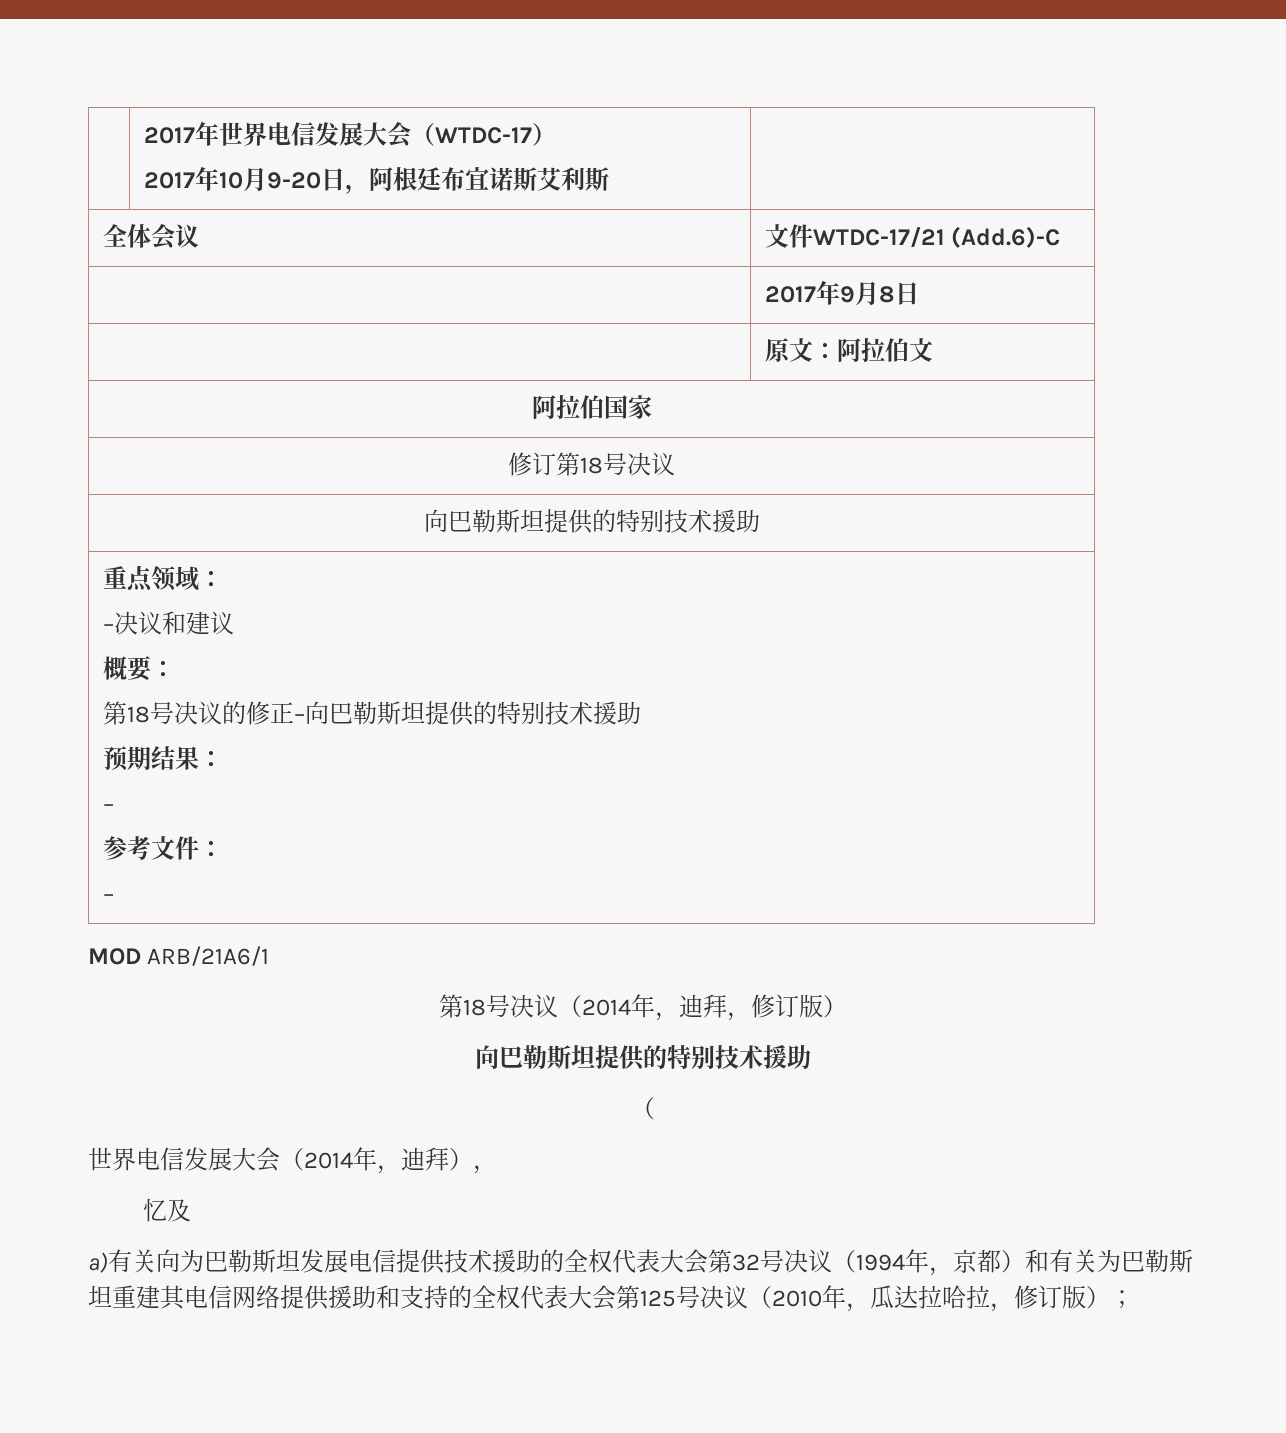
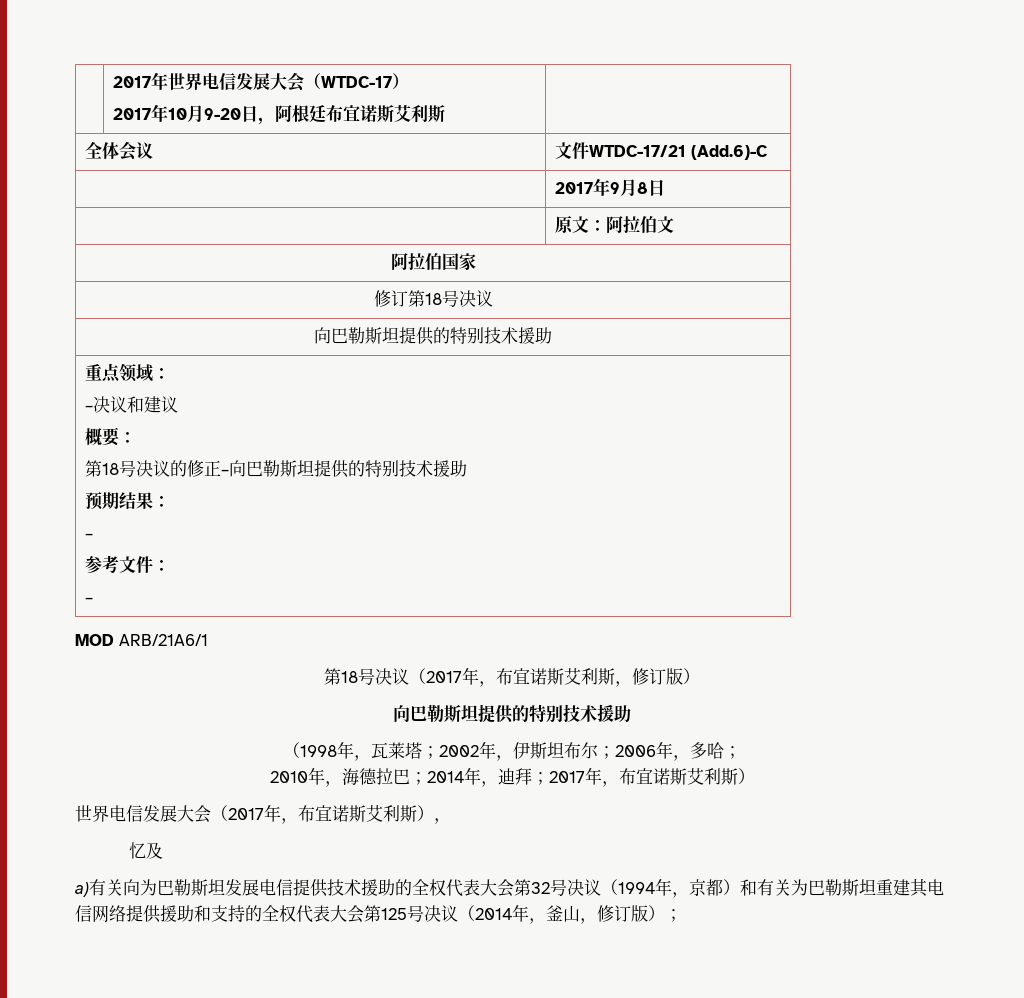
- 第18号决议（2014年，迪拜，修订版）
+ 第18号决议（2017年，布宜诺斯艾利斯，修订版）
  向巴勒斯坦提供的特别技术援助
- （
- 世界电信发展大会（2014年，迪拜），
+ （1998年，瓦莱塔；2002年，伊斯坦布尔；2006年，多哈；
+ 2010年，海德拉巴；2014年，迪拜；2017年，布宜诺斯艾利斯）
+ 世界电信发展大会（2017年，布宜诺斯艾利斯），
- a)有关向为巴勒斯坦发展电信提供技术援助的全权代表大会第32号决议（1994年，京都）和有关为巴勒斯坦重建其电信网络提供援助和支持的全权代表大会第125号决议（2010年，瓜达拉哈拉，修订版）；
+ a)有关向为巴勒斯坦发展电信提供技术援助的全权代表大会第32号决议（1994年，京都）和有关为巴勒斯坦重建其电信网络提供援助和支持的全权代表大会第125号决议（2014年，釜山，修订版）；

